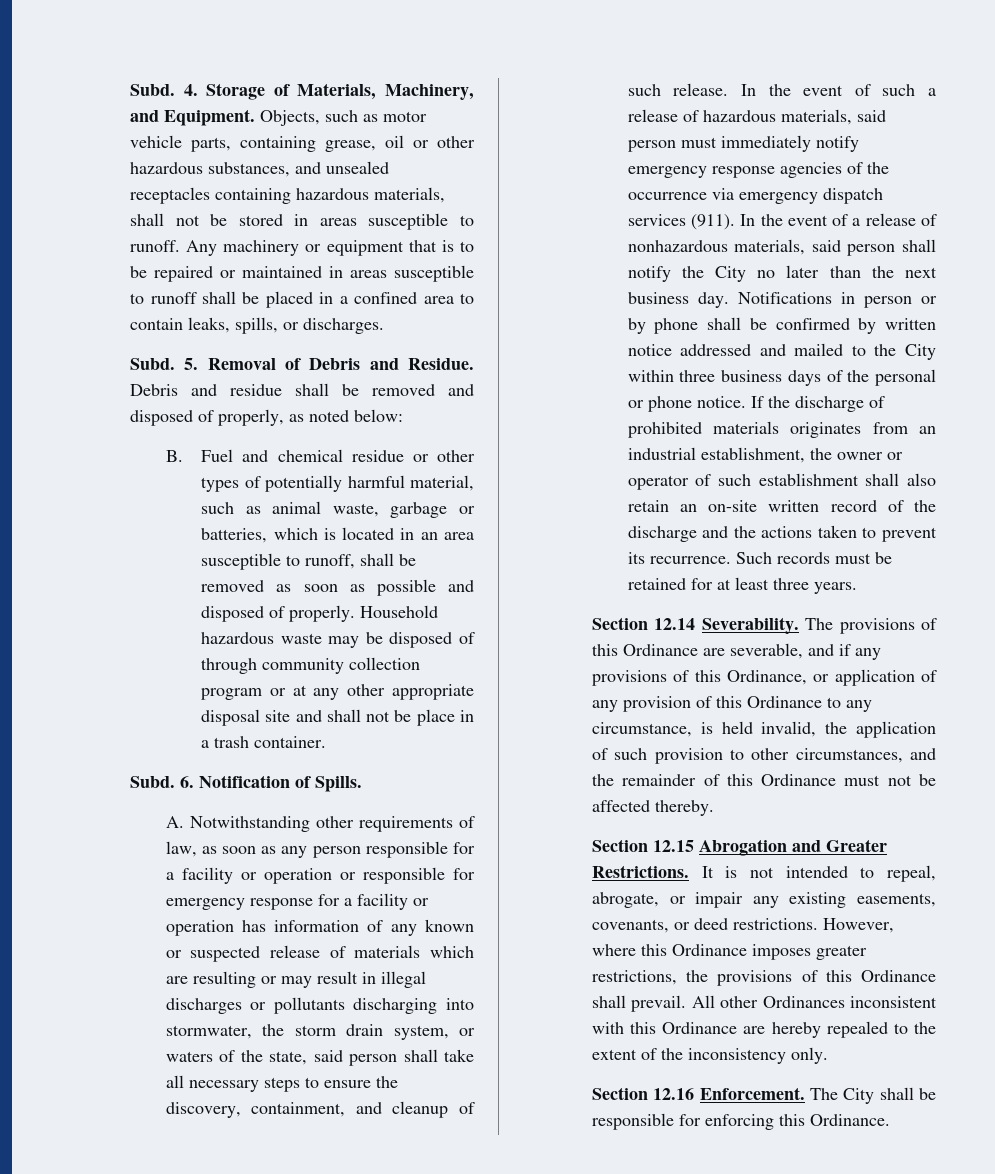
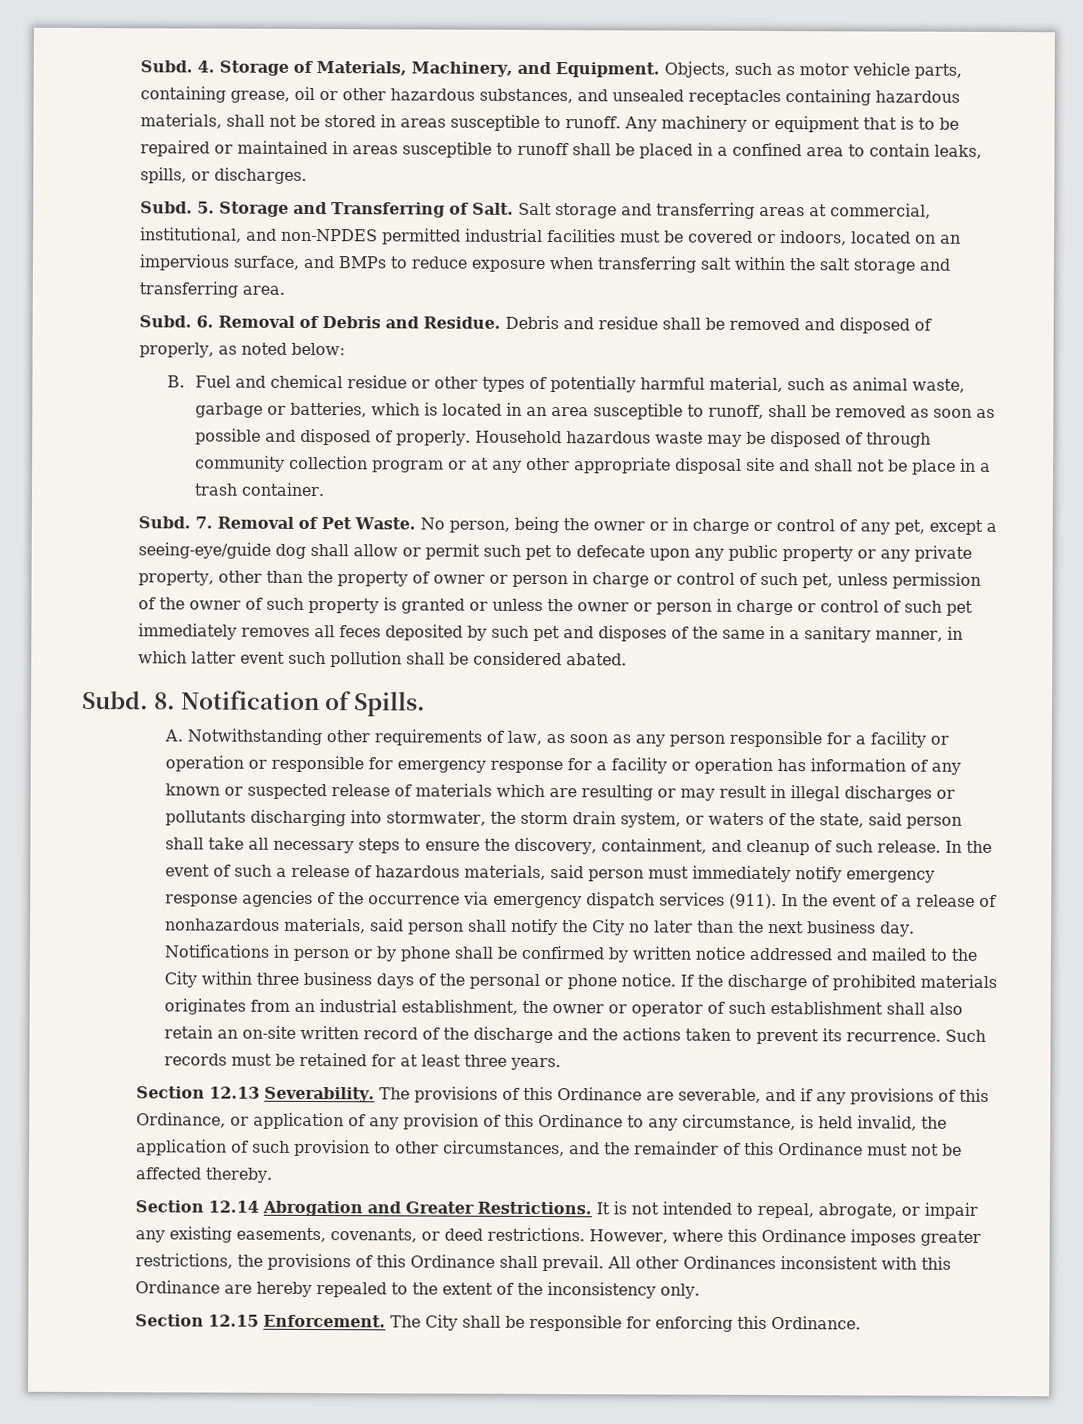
- 5. Removal of Debris and Residue.
+ 5. Storage and Transferring of Salt. Salt storage and transferring areas at commercial, institutional, and non-NPDES permitted industrial facilities must be covered or indoors, located on an impervious surface, and BMPs to reduce exposure when transferring salt within the salt storage and transferring area.
+ Subd. 6. Removal of Debris and Residue.
- 6. Notification of Spills.
+ 7. Removal of Pet Waste. No person, being the owner or in charge or control of any pet, except a seeing-eye/guide dog shall allow or permit such pet to defecate upon any public property or any private property, other than the property of owner or person in charge or control of such pet, unless permission of the owner of such property is granted or unless the owner or person in charge or control of such pet immediately removes all feces deposited by such pet and disposes of the same in a sanitary manner, in which latter event such pollution shall be considered abated.
+ Subd. 8. Notification of Spills.
- Section 12.14 Severability.
+ Section 12.13 Severability.
- Section 12.15 Abrogation and Greater Restrictions.
+ Section 12.14 Abrogation and Greater Restrictions.
- Section 12.16 Enforcement.
+ Section 12.15 Enforcement.

